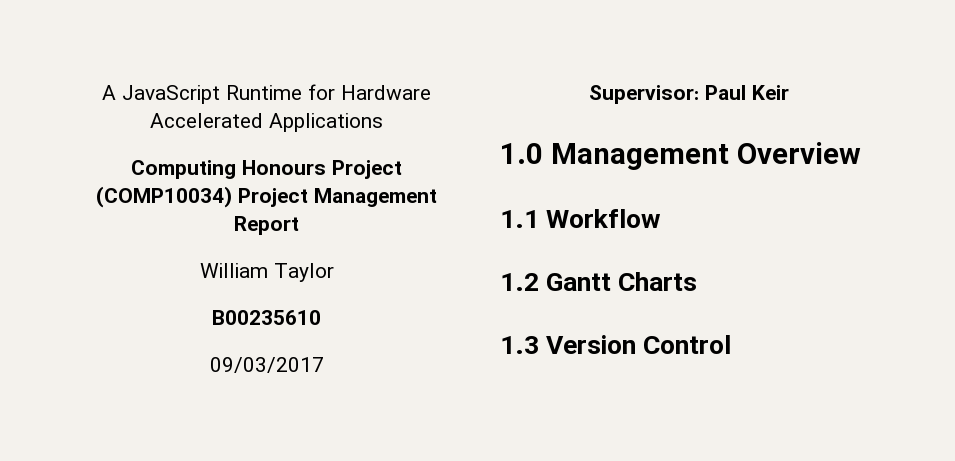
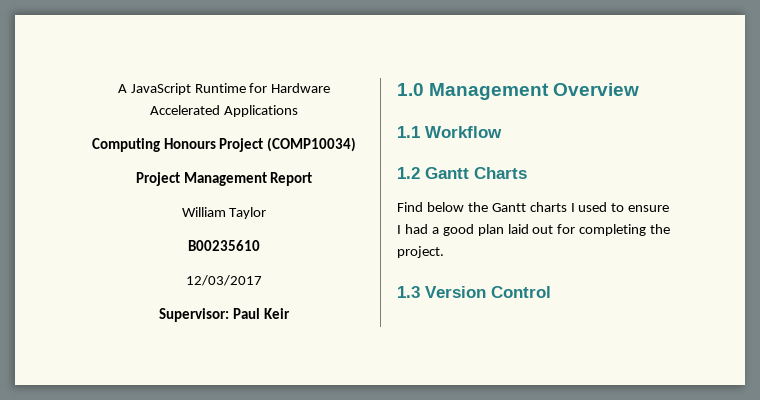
- Computing Honours Project (COMP10034) Project Management Report
+ Computing Honours Project (COMP10034)
+ Project Management Report
- 09/03/2017
+ 12/03/2017
+ Find below the Gantt charts I used to ensure I had a good plan laid out for completing the project.

